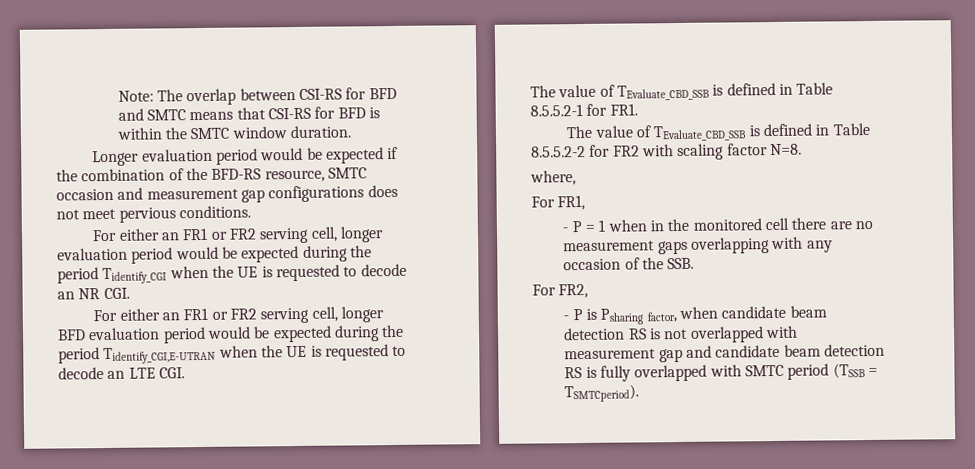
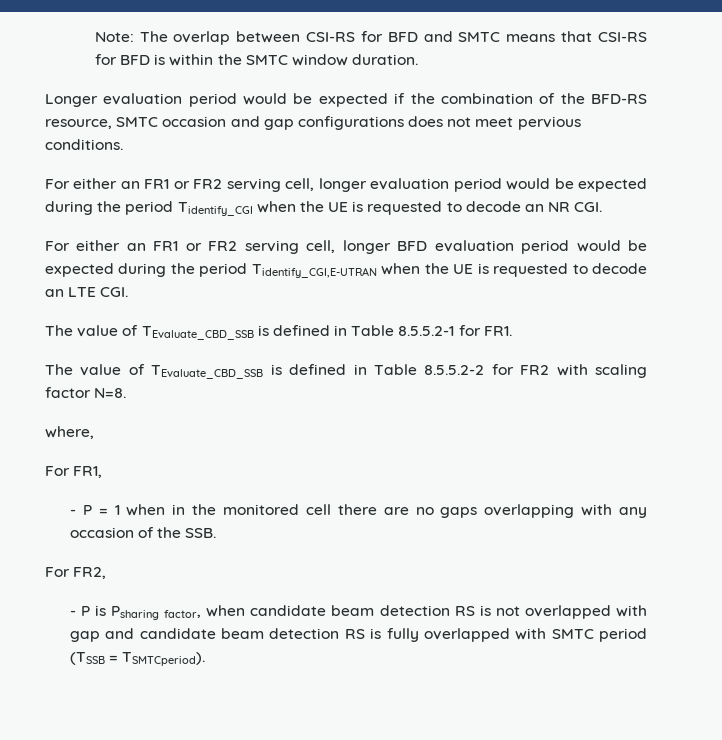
- Longer evaluation period would be expected if the combination of the BFD-RS resource, SMTC occasion and measurement gap configurations does not meet pervious conditions.
+ Longer evaluation period would be expected if the combination of the BFD-RS resource, SMTC occasion and gap configurations does not meet pervious conditions.
- - P = 1 when in the monitored cell there are no measurement gaps overlapping with any occasion of the SSB.
+ - P = 1 when in the monitored cell there are no gaps overlapping with any occasion of the SSB.
- - P is Psharing factor, when candidate beam detection RS is not overlapped with measurement gap and candidate beam detection RS is fully overlapped with SMTC period (TSSB = TSMTCperiod).
+ - P is Psharing factor, when candidate beam detection RS is not overlapped with gap and candidate beam detection RS is fully overlapped with SMTC period (TSSB = TSMTCperiod).

